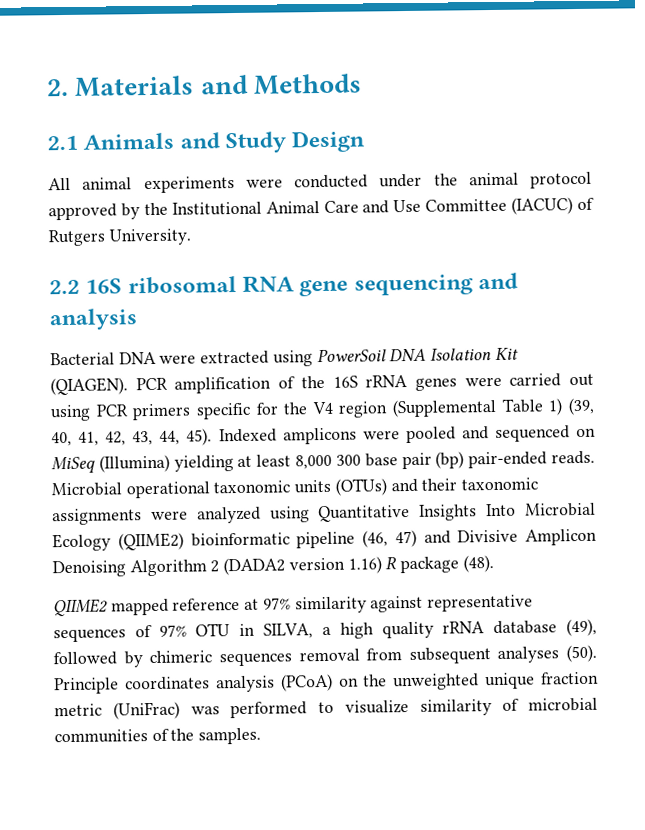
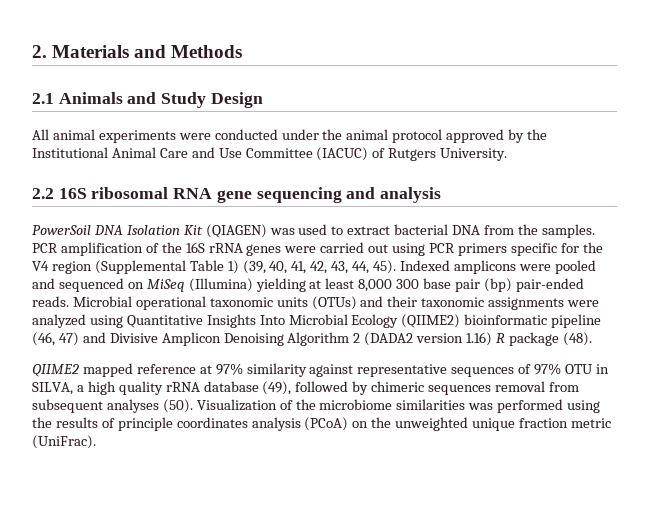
- Bacterial DNA were extracted using PowerSoil DNA Isolation Kit (QIAGEN).
+ PowerSoil DNA Isolation Kit (QIAGEN) was used to extract bacterial DNA from the samples.
- Principle coordinates analysis (PCoA) on the unweighted unique fraction metric (UniFrac) was performed to visualize similarity of microbial communities of the samples.
+ Visualization of the microbiome similarities was performed using the results of principle coordinates analysis (PCoA) on the unweighted unique fraction metric (UniFrac).

